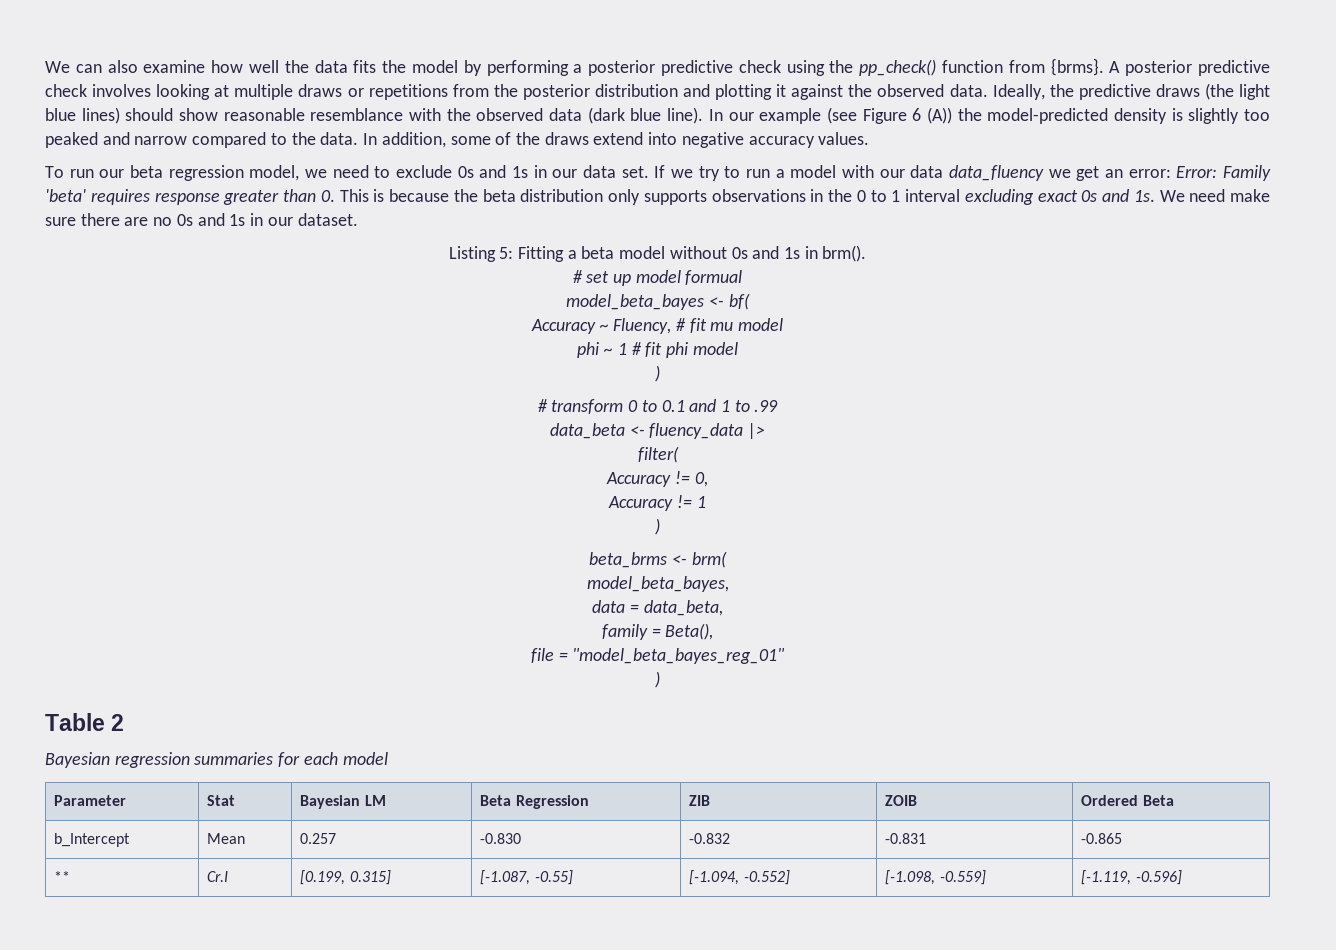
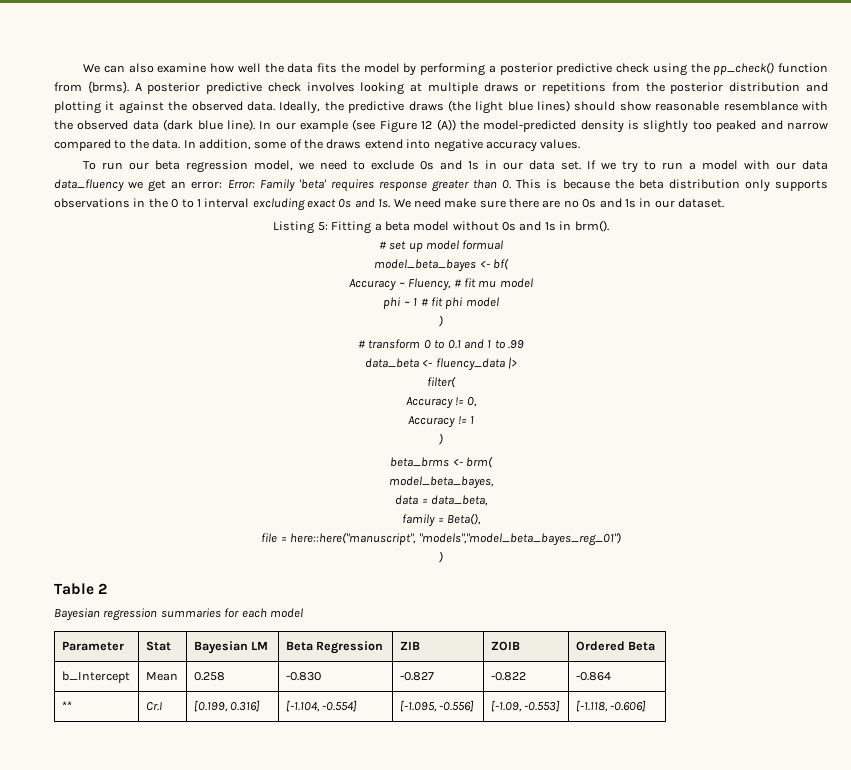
- In our example (see Figure 6 (A)) the model-predicted density is slightly too peaked and narrow compared to the data.
+ In our example (see Figure 12 (A)) the model-predicted density is slightly too peaked and narrow compared to the data.
- file = "model_beta_bayes_reg_01"
+ file = here::here("manuscript", "models","model_beta_bayes_reg_01")
- b_Intercept | Mean | 0.257 | -0.830 | -0.832 | -0.831 | -0.865
+ b_Intercept | Mean | 0.258 | -0.830 | -0.827 | -0.822 | -0.864
- ** | Cr.I | [0.199, 0.315] | [-1.087, -0.55] | [-1.094, -0.552] | [-1.098, -0.559] | [-1.119, -0.596]
+ ** | Cr.I | [0.199, 0.316] | [-1.104, -0.554] | [-1.095, -0.556] | [-1.09, -0.553] | [-1.118, -0.606]

